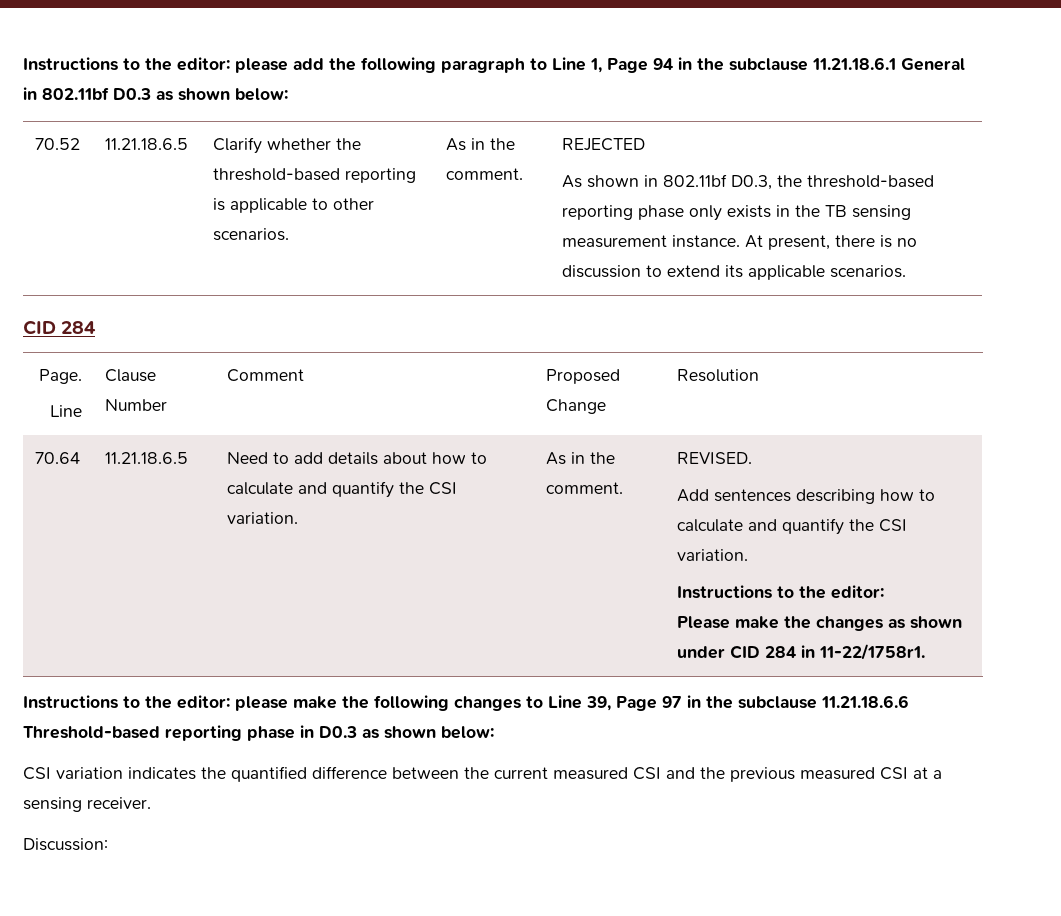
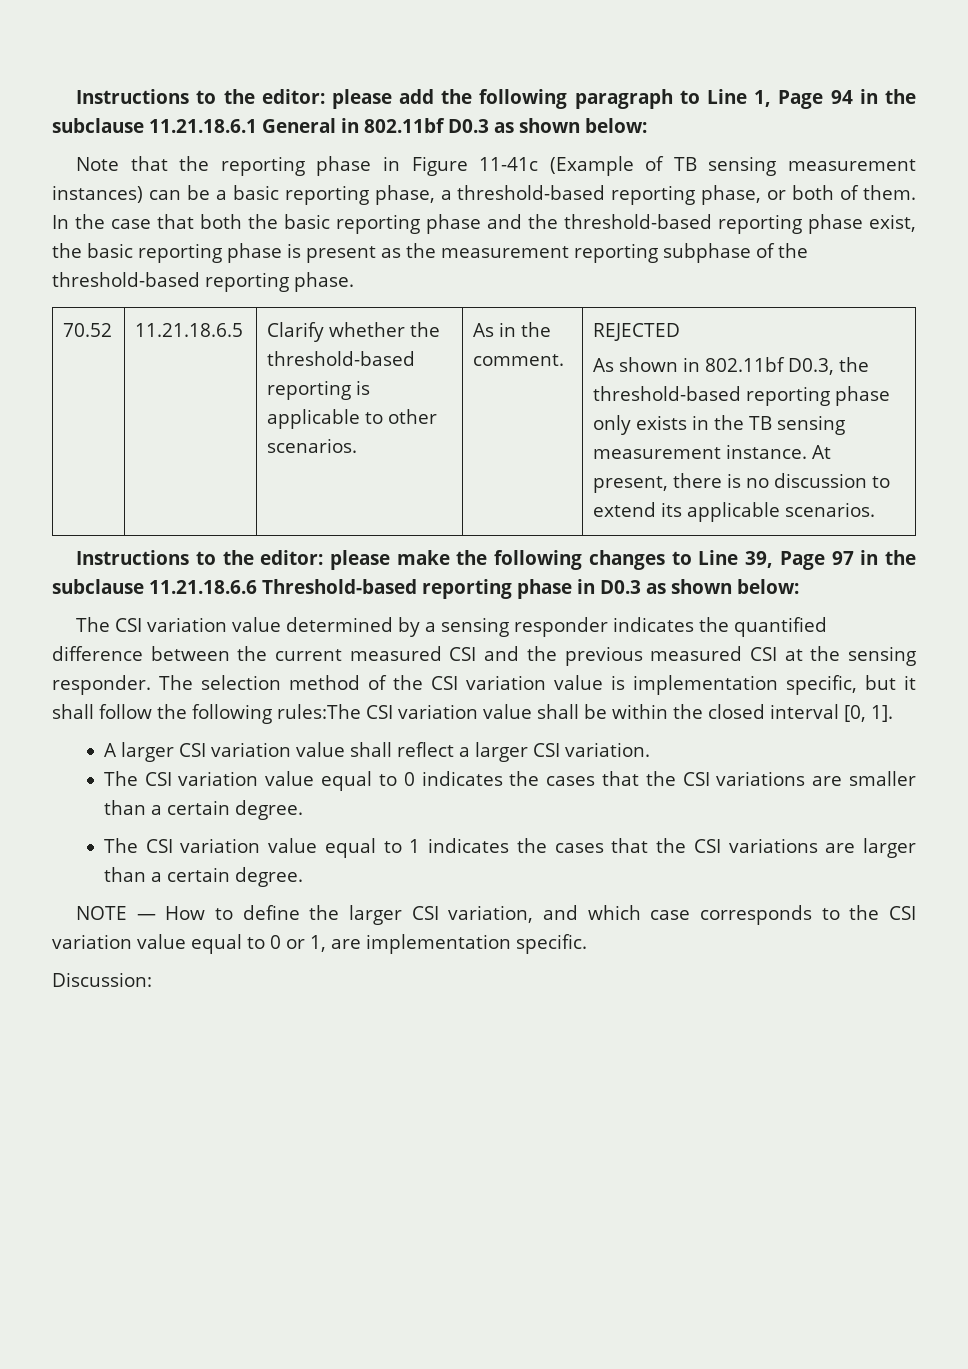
+ Note that the reporting phase in Figure 11-41c (Example of TB sensing measurement instances) can be a basic reporting phase, a threshold-based reporting phase, or both of them. In the case that both the basic reporting phase and the threshold-based reporting phase exist, the basic reporting phase is present as the measurement reporting subphase of the threshold-based reporting phase.
  At present, there is no discussion to extend its applicable scenarios.
- CID 284
- Page.
- Line | Clause Number | Comment | Proposed Change | Resolution
- 70.64 | 11.21.18.6.5 | Need to add details about how to calculate and quantify the CSI variation. | As in the comment. | REVISED.
- Add sentences describing how to calculate and quantify the CSI variation.
- Instructions to the editor:
- Please make the changes as shown under CID 284 in 11-22/1758r1.
- CSI variation indicates the quantified difference between the current measured CSI and the previous measured CSI at a sensing receiver.
+ The CSI variation value determined by a sensing responder indicates the quantified difference between the current measured CSI and the previous measured CSI at the sensing responder. The selection method of the CSI variation value is implementation specific, but it shall follow the following rules:The CSI variation value shall be within the closed interval [0, 1].
+ A larger CSI variation value shall reflect a larger CSI variation.
+ The CSI variation value equal to 0 indicates the cases that the CSI variations are smaller than a certain degree.
+ The CSI variation value equal to 1 indicates the cases that the CSI variations are larger than a certain degree.
+ NOTE — How to define the larger CSI variation, and which case corresponds to the CSI variation value equal to 0 or 1, are implementation specific.

